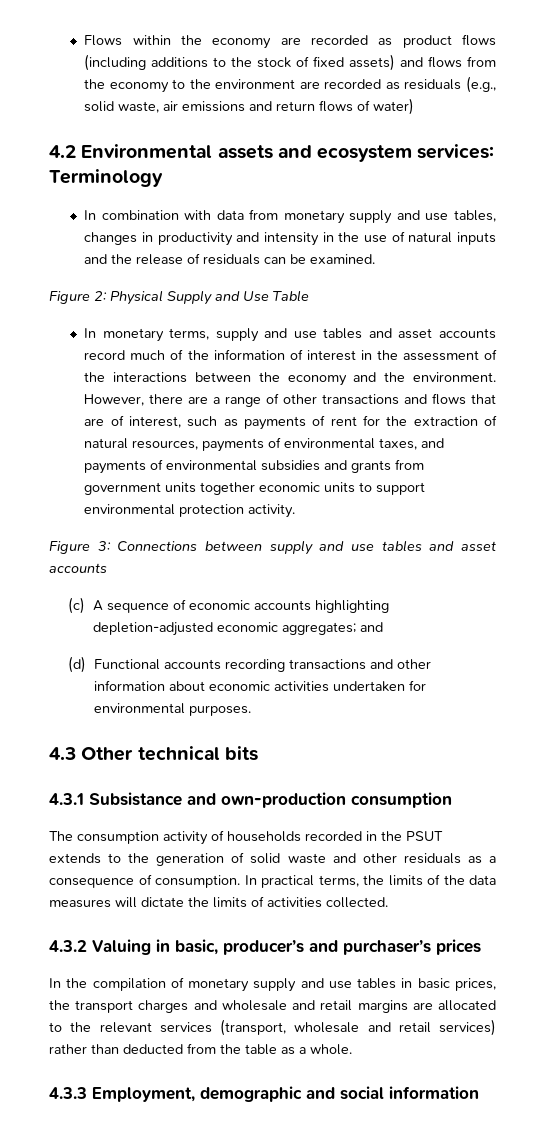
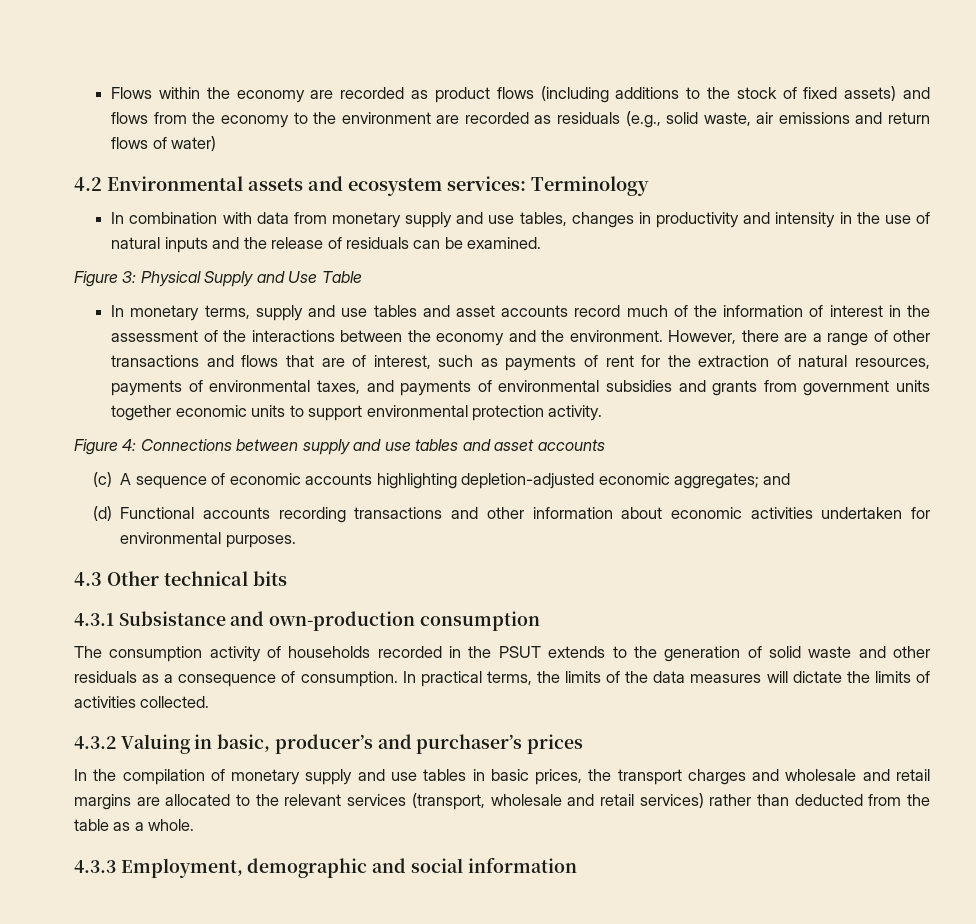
- Figure 2: Physical Supply and Use Table
+ Figure 3: Physical Supply and Use Table
- Figure 3: Connections between supply and use tables and asset accounts
+ Figure 4: Connections between supply and use tables and asset accounts

